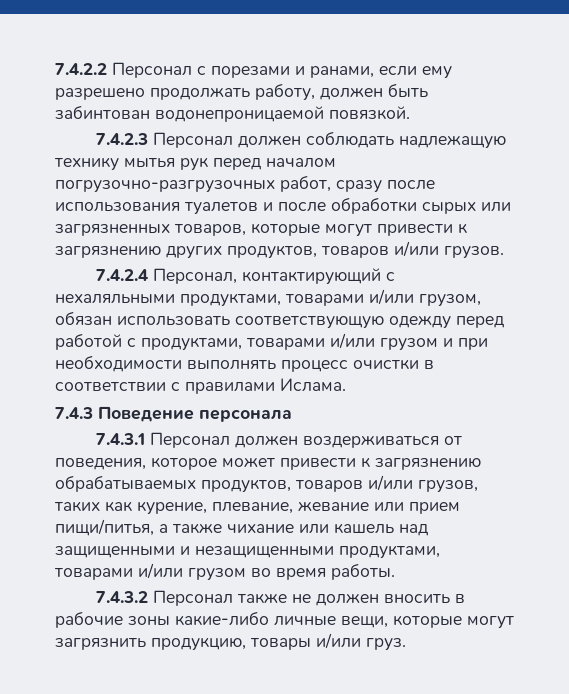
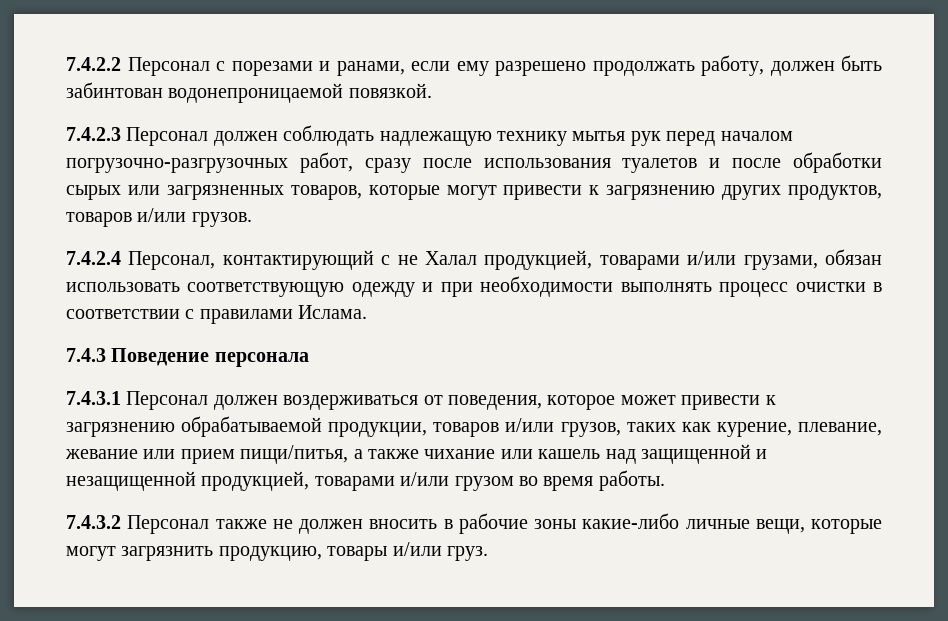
- 7.4.2.4 Персонал, контактирующий с нехаляльными продуктами, товарами и/или грузом, обязан использовать соответствующую одежду перед работой с продуктами, товарами и/или грузом и при необходимости выполнять процесс очистки в соответствии с правилами Ислама.
+ 7.4.2.4 Персонал, контактирующий с не Халал продукцией, товарами и/или грузами, обязан использовать соответствующую одежду и при необходимости выполнять процесс очистки в соответствии с правилами Ислама.
- 7.4.3.1 Персонал должен воздерживаться от поведения, которое может привести к загрязнению обрабатываемых продуктов, товаров и/или грузов, таких как курение, плевание, жевание или прием пищи/питья, а также чихание или кашель над защищенными и незащищенными продуктами, товарами и/или грузом во время работы.
+ 7.4.3.1 Персонал должен воздерживаться от поведения, которое может привести к загрязнению обрабатываемой продукции, товаров и/или грузов, таких как курение, плевание, жевание или прием пищи/питья, а также чихание или кашель над защищенной и незащищенной продукцией, товарами и/или грузом во время работы.

